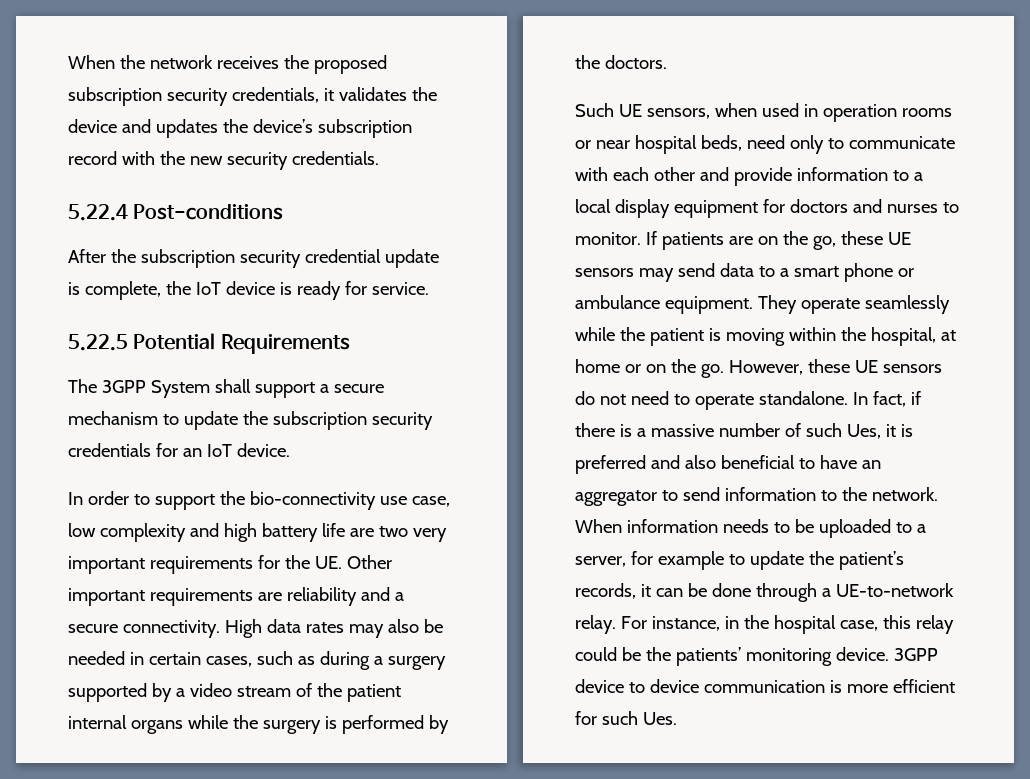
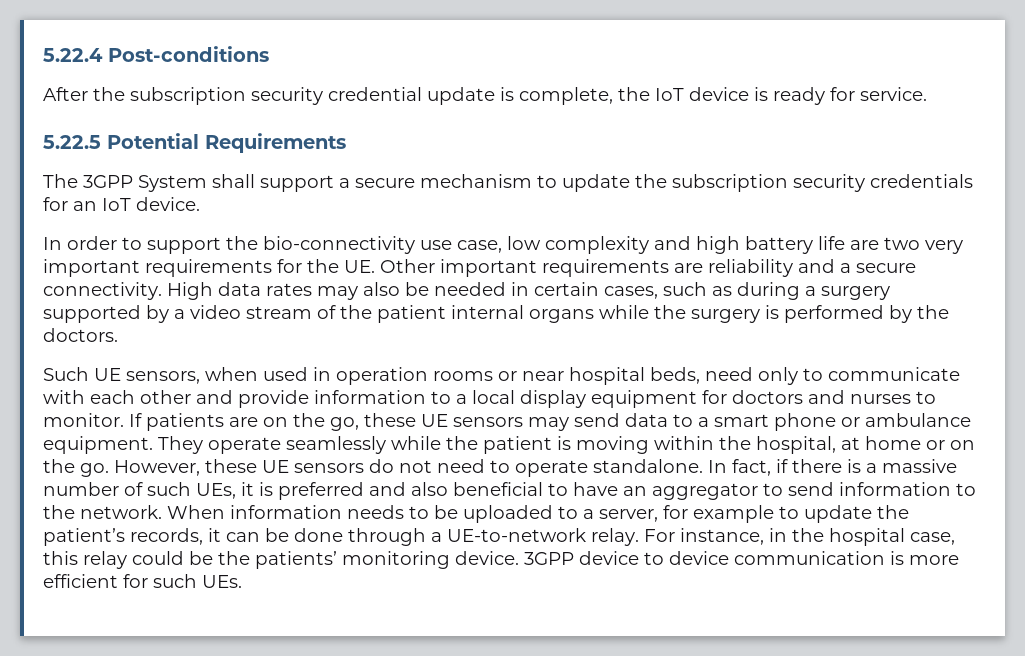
- When the network receives the proposed subscription security credentials, it validates the device and updates the device’s subscription record with the new security credentials.
- In fact, if there is a massive number of such Ues, it is preferred and also beneficial to have an aggregator to send information to the network.
+ In fact, if there is a massive number of such UEs, it is preferred and also beneficial to have an aggregator to send information to the network.
- 3GPP device to device communication is more efficient for such Ues.
+ 3GPP device to device communication is more efficient for such UEs.

